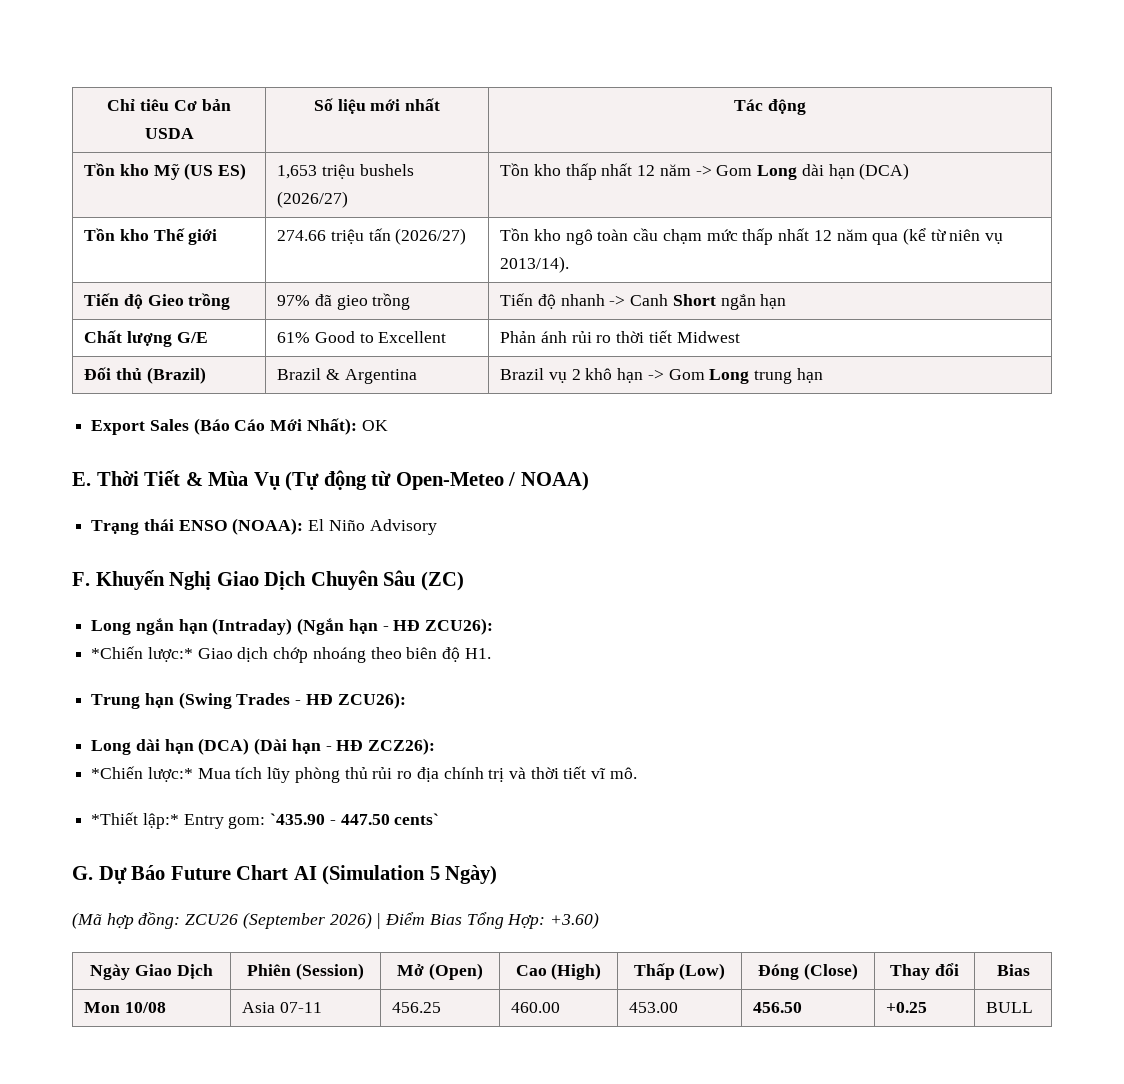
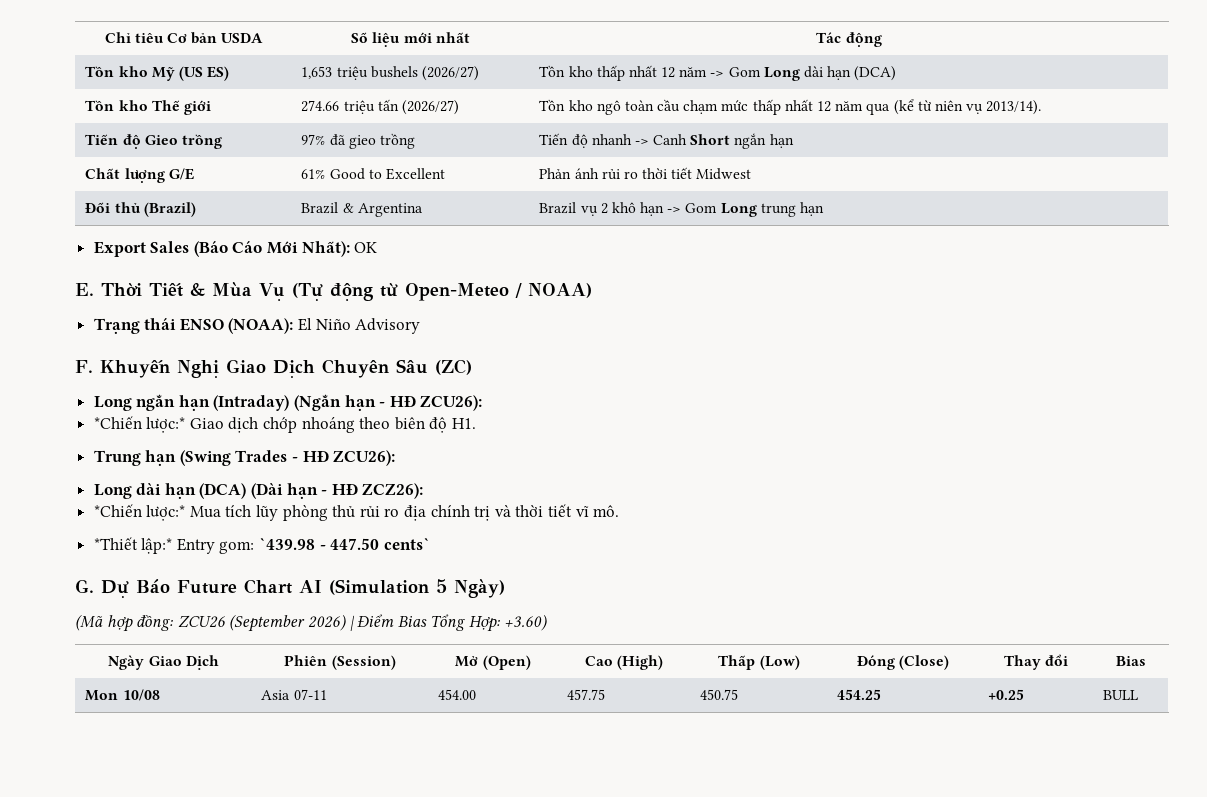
- *Thiết lập:* Entry gom: `435.90 - 447.50 cents`
+ *Thiết lập:* Entry gom: `439.98 - 447.50 cents`
- Mon 10/08 | Asia 07-11 | 456.25 | 460.00 | 453.00 | 456.50 | +0.25 | BULL
+ Mon 10/08 | Asia 07-11 | 454.00 | 457.75 | 450.75 | 454.25 | +0.25 | BULL

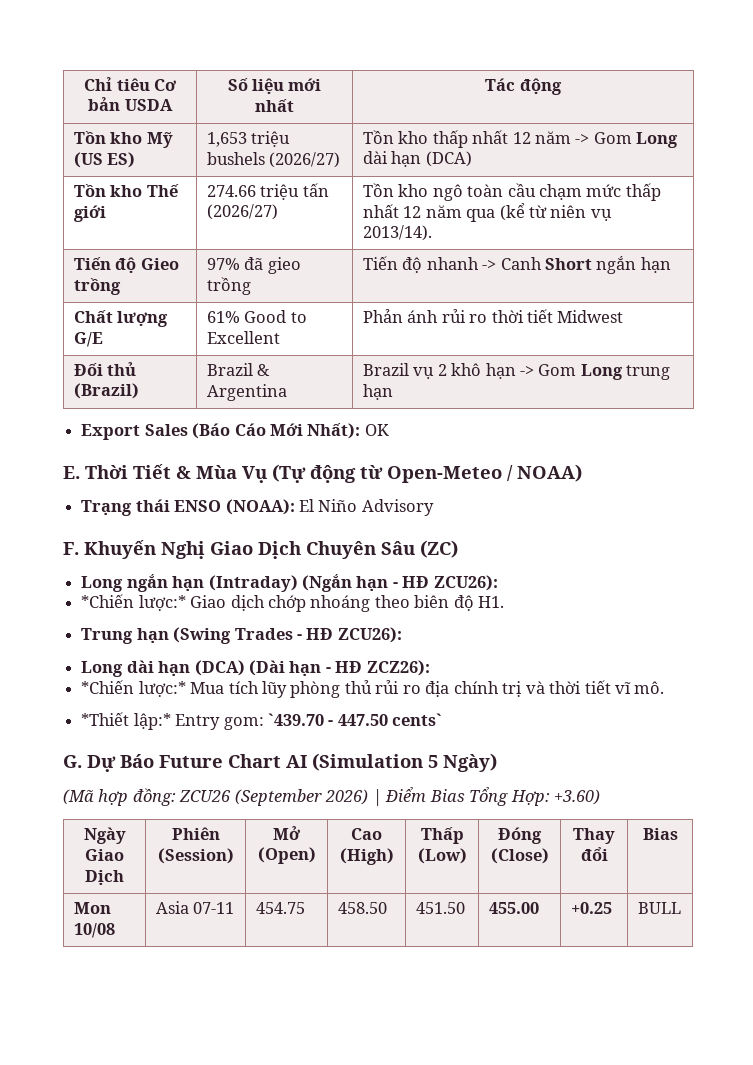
- *Thiết lập:* Entry gom: `439.98 - 447.50 cents`
+ *Thiết lập:* Entry gom: `439.70 - 447.50 cents`
- Mon 10/08 | Asia 07-11 | 454.00 | 457.75 | 450.75 | 454.25 | +0.25 | BULL
+ Mon 10/08 | Asia 07-11 | 454.75 | 458.50 | 451.50 | 455.00 | +0.25 | BULL

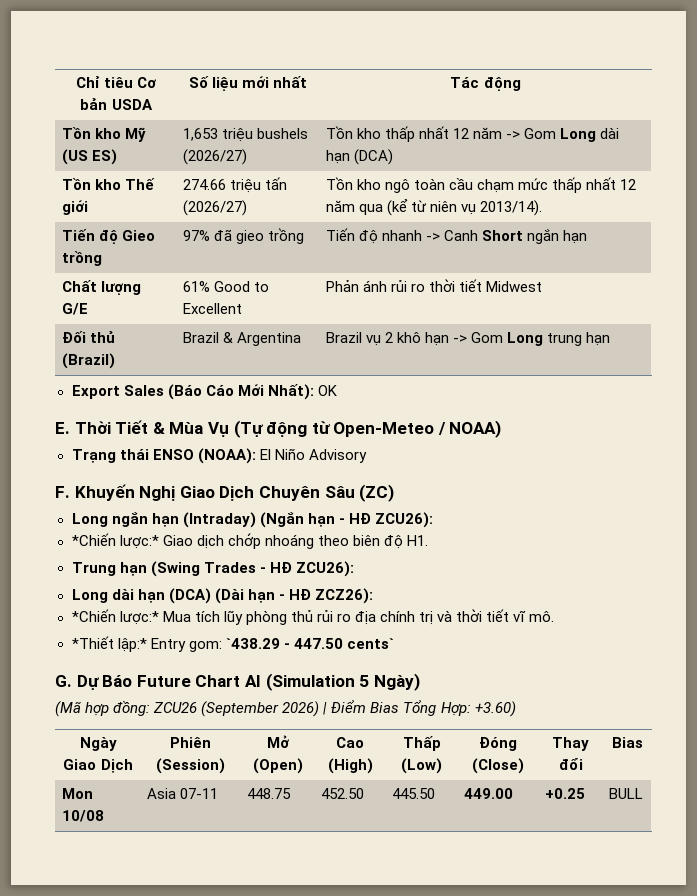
- *Thiết lập:* Entry gom: `439.70 - 447.50 cents`
+ *Thiết lập:* Entry gom: `438.29 - 447.50 cents`
- Mon 10/08 | Asia 07-11 | 454.75 | 458.50 | 451.50 | 455.00 | +0.25 | BULL
+ Mon 10/08 | Asia 07-11 | 448.75 | 452.50 | 445.50 | 449.00 | +0.25 | BULL

